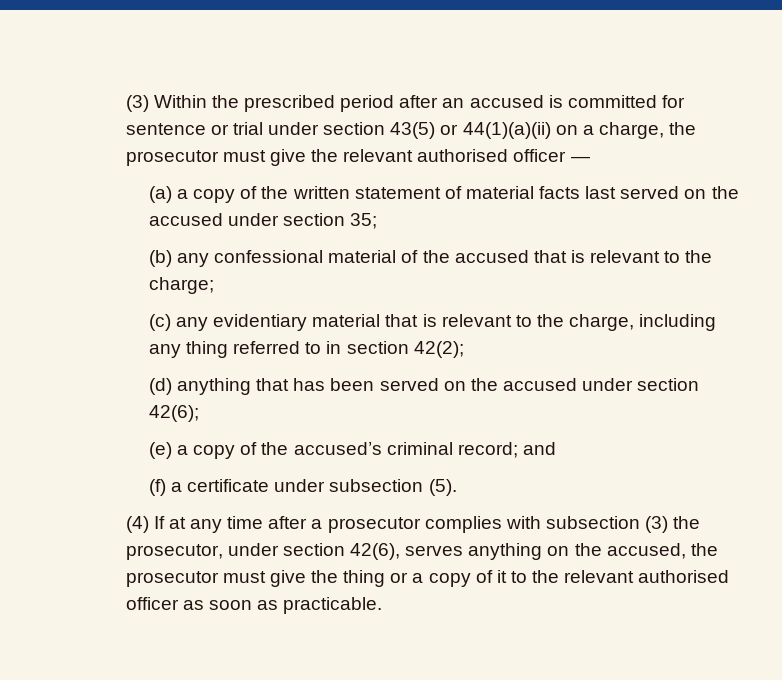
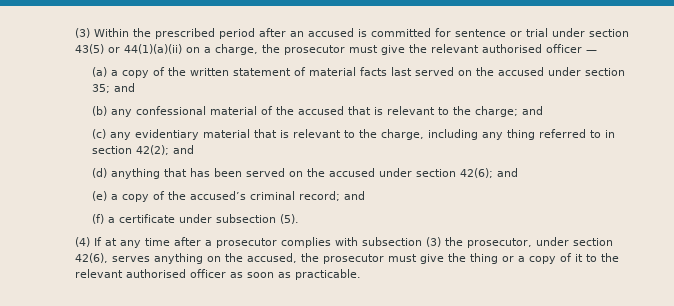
- (a) a copy of the written statement of material facts last served on the accused under section 35;
+ (a) a copy of the written statement of material facts last served on the accused under section 35; and
- (b) any confessional material of the accused that is relevant to the charge;
+ (b) any confessional material of the accused that is relevant to the charge; and
- (c) any evidentiary material that is relevant to the charge, including any thing referred to in section 42(2);
+ (c) any evidentiary material that is relevant to the charge, including any thing referred to in section 42(2); and
- (d) anything that has been served on the accused under section 42(6);
+ (d) anything that has been served on the accused under section 42(6); and

